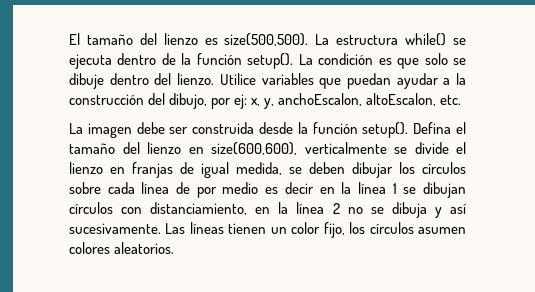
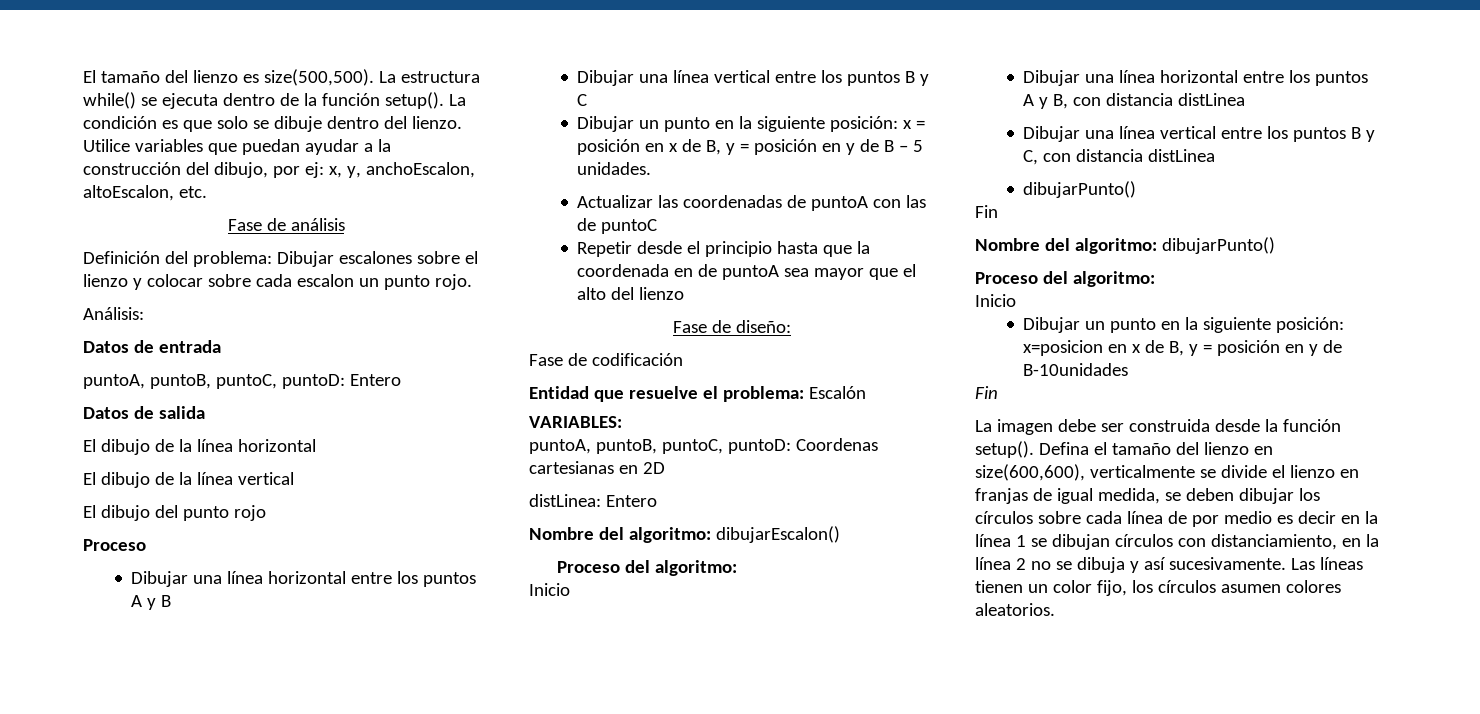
+ Fase de análisis
+ Definición del problema: Dibujar escalones sobre el lienzo y colocar sobre cada escalon un punto rojo.
+ Análisis:
+ Datos de entrada
+ puntoA, puntoB, puntoC, puntoD: Entero
+ Datos de salida
+ El dibujo de la línea horizontal
+ El dibujo de la línea vertical
+ El dibujo del punto rojo
+ Proceso
+ Dibujar una línea horizontal entre los puntos A y B
+ Dibujar una línea vertical entre los puntos B y C
+ Dibujar un punto en la siguiente posición: x = posición en x de B, y = posición en y de B – 5 unidades.
+ Actualizar las coordenadas de puntoA con las de puntoC
+ Repetir desde el principio hasta que la coordenada en de puntoA sea mayor que el alto del lienzo
+ Fase de diseño:
+ Fase de codificación
+ Entidad que resuelve el problema: Escalón
+ VARIABLES:
+ puntoA, puntoB, puntoC, puntoD: Coordenas cartesianas en 2D
+ distLinea: Entero
+ Nombre del algoritmo: dibujarEscalon()
+ Proceso del algoritmo:
+ Inicio
+ Dibujar una línea horizontal entre los puntos A y B, con distancia distLinea
+ Dibujar una línea vertical entre los puntos B y C, con distancia distLinea
+ dibujarPunto()
+ Fin
+ Nombre del algoritmo: dibujarPunto()
+ Proceso del algoritmo:
+ Inicio
+ Dibujar un punto en la siguiente posición: x=posicion en x de B, y = posición en y de B-10unidades
+ Fin

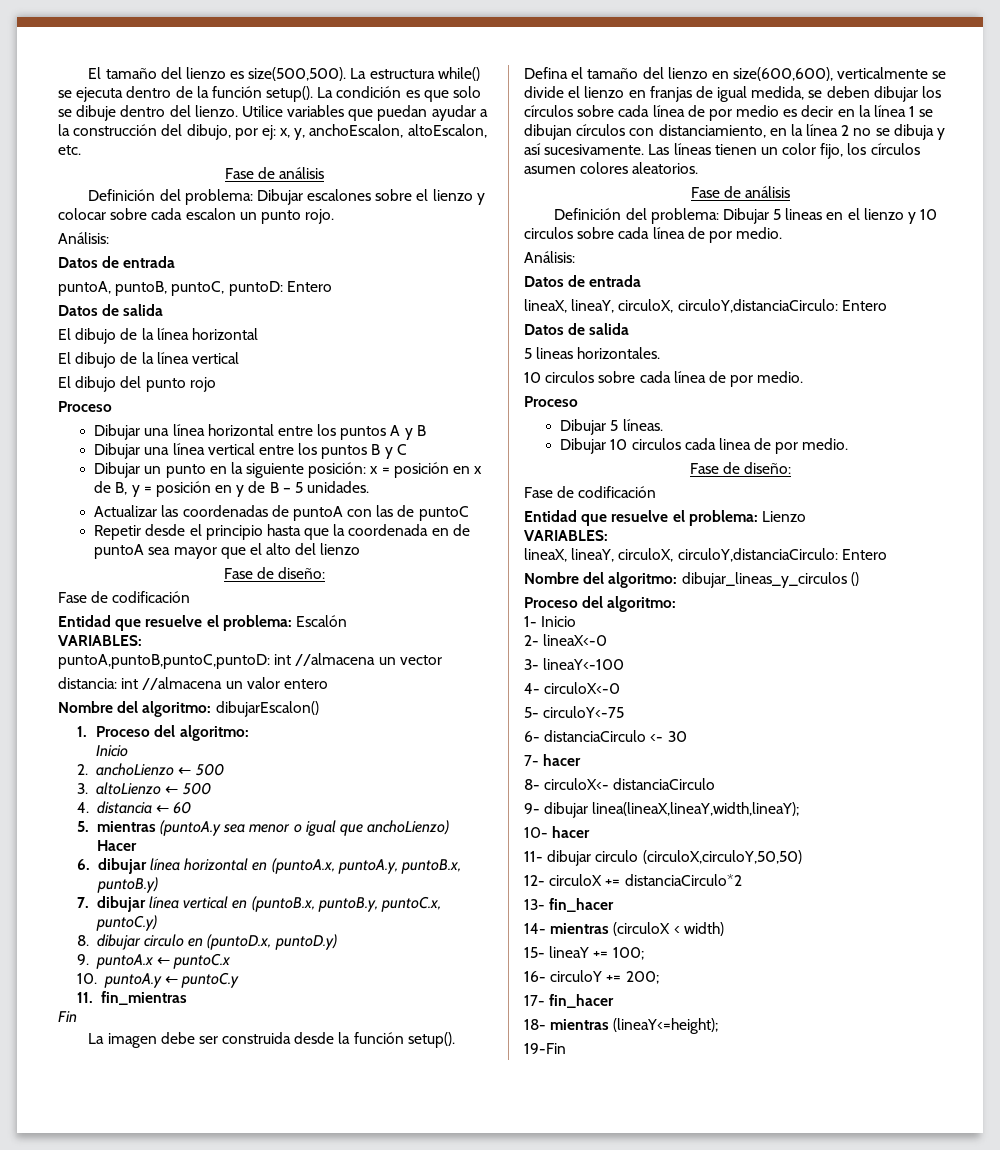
- puntoA, puntoB, puntoC, puntoD: Coordenas cartesianas en 2D
- distLinea: Entero
+ puntoA,puntoB,puntoC,puntoD: int //almacena un vector
+ distancia: int //almacena un valor entero
  Nombre del algoritmo: dibujarEscalon()
- Proceso del algoritmo:
+ 1. Proceso del algoritmo:
  Inicio
- Dibujar una línea horizontal entre los puntos A y B, con distancia distLinea
- Dibujar una línea vertical entre los puntos B y C, con distancia distLinea
- dibujarPunto()
- Fin
- Nombre del algoritmo: dibujarPunto()
- Proceso del algoritmo:
- Inicio
- Dibujar un punto en la siguiente posición: x=posicion en x de B, y = posición en y de B-10unidades
+ 2. anchoLienzo ← 500
+ 3. altoLienzo ← 500
+ 4. distancia ← 60
+ 5. mientras (puntoA.y sea menor o igual que anchoLienzo) Hacer
+ 6. dibujar línea horizontal en (puntoA.x, puntoA.y, puntoB.x, puntoB.y)
+ 7. dibujar línea vertical en (puntoB.x, puntoB.y, puntoC.x, puntoC.y)
+ 8. dibujar circulo en (puntoD.x, puntoD.y)
+ 9. puntoA.x ← puntoC.x
+ 10. puntoA.y ← puntoC.y
+ 11. fin_mientras
  Las líneas tienen un color fijo, los círculos asumen colores aleatorios.
+ Fase de análisis
+ Definición del problema: Dibujar 5 lineas en el lienzo y 10 circulos sobre cada línea de por medio.
+ Análisis:
+ Datos de entrada
+ lineaX, lineaY, circuloX, circuloY,distanciaCirculo: Entero
+ Datos de salida
+ 5 lineas horizontales.
+ 10 circulos sobre cada línea de por medio.
+ Proceso
+ Dibujar 5 líneas.
+ Dibujar 10 circulos cada linea de por medio.
+ Fase de diseño:
+ Fase de codificación
+ Entidad que resuelve el problema: Lienzo
+ VARIABLES:
+ lineaX, lineaY, circuloX, circuloY,distanciaCirculo: Entero
+ Nombre del algoritmo: dibujar_lineas_y_circulos ()
+ Proceso del algoritmo:
+ 1- Inicio
+ 2- lineaX<-0
+ 3- lineaY<-100
+ 4- circuloX<-0
+ 5- circuloY<-75
+ 6- distanciaCirculo <- 30
+ 7- hacer
+ 8- circuloX<- distanciaCirculo
+ 9- dibujar linea(lineaX,lineaY,width,lineaY);
+ 10- hacer
+ 11- dibujar circulo (circuloX,circuloY,50,50)
+ 12- circuloX += distanciaCirculo*2
+ 13- fin_hacer
+ 14- mientras (circuloX < width)
+ 15- lineaY += 100;
+ 16- circuloY += 200;
+ 17- fin_hacer
+ 18- mientras (lineaY<=height);
+ 19-Fin

